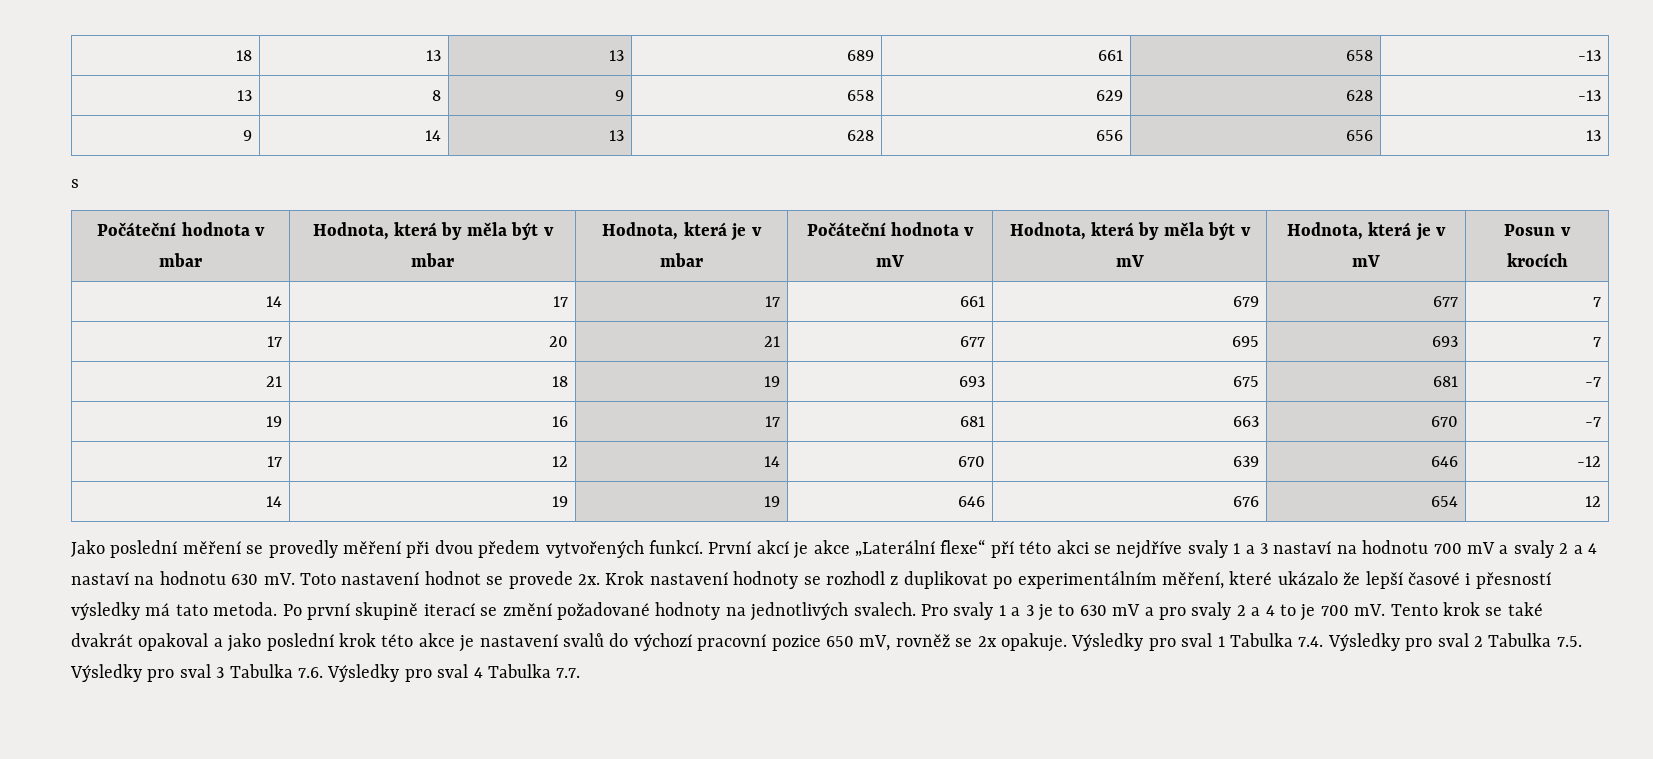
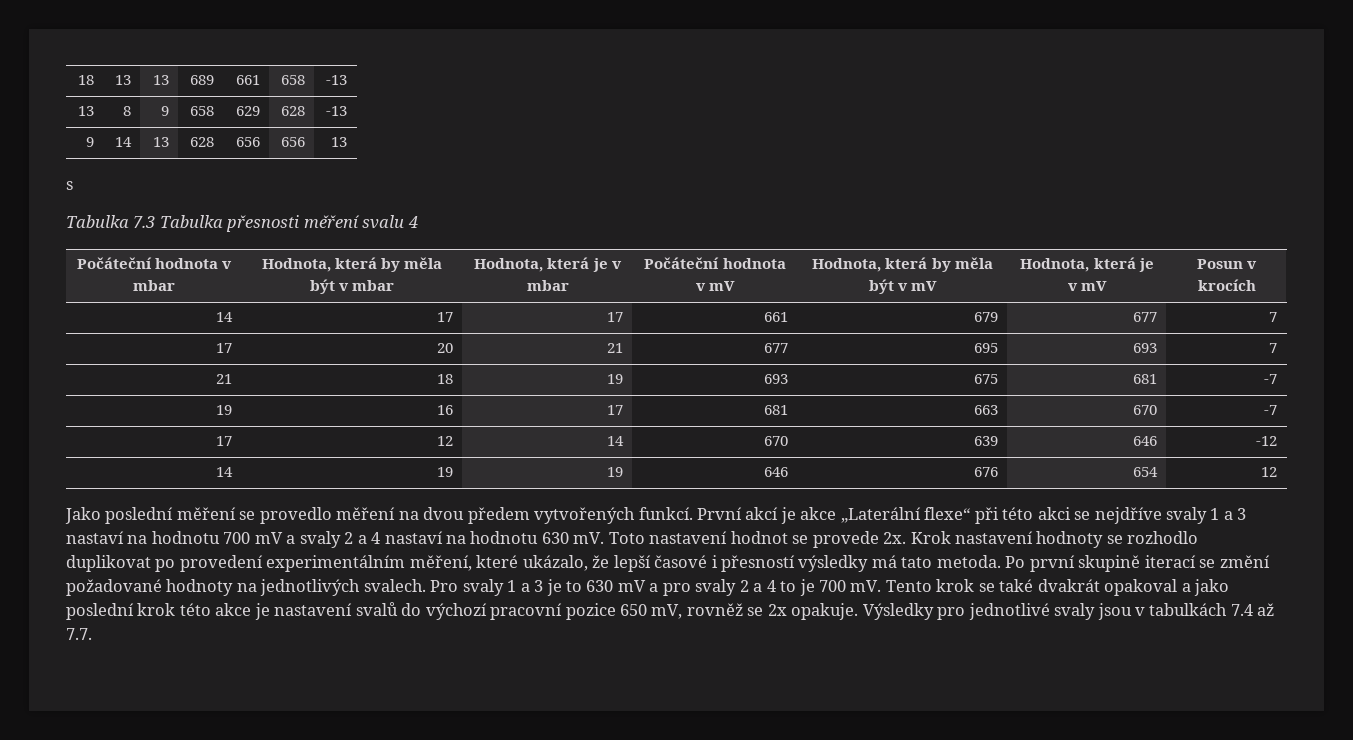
+ Tabulka 7.3 Tabulka přesnosti měření svalu 4
- Jako poslední měření se provedly měření při dvou předem vytvořených funkcí.
+ Jako poslední měření se provedlo měření na dvou předem vytvořených funkcí.
- První akcí je akce „Laterální flexe“ pří této akci se nejdříve svaly 1 a 3 nastaví na hodnotu 700 mV a svaly 2 a 4 nastaví na hodnotu 630 mV.
+ První akcí je akce „Laterální flexe“ při této akci se nejdříve svaly 1 a 3 nastaví na hodnotu 700 mV a svaly 2 a 4 nastaví na hodnotu 630 mV.
- Krok nastavení hodnoty se rozhodl z duplikovat po experimentálním měření, které ukázalo že lepší časové i přesností výsledky má tato metoda.
+ Krok nastavení hodnoty se rozhodlo duplikovat po provedení experimentálním měření, které ukázalo, že lepší časové i přesností výsledky má tato metoda.
- Výsledky pro sval 1 Tabulka 7.4. Výsledky pro sval 2 Tabulka 7.5. Výsledky pro sval 3 Tabulka 7.6. Výsledky pro sval 4 Tabulka 7.7.
+ Výsledky pro jednotlivé svaly jsou v tabulkách 7.4 až 7.7.

